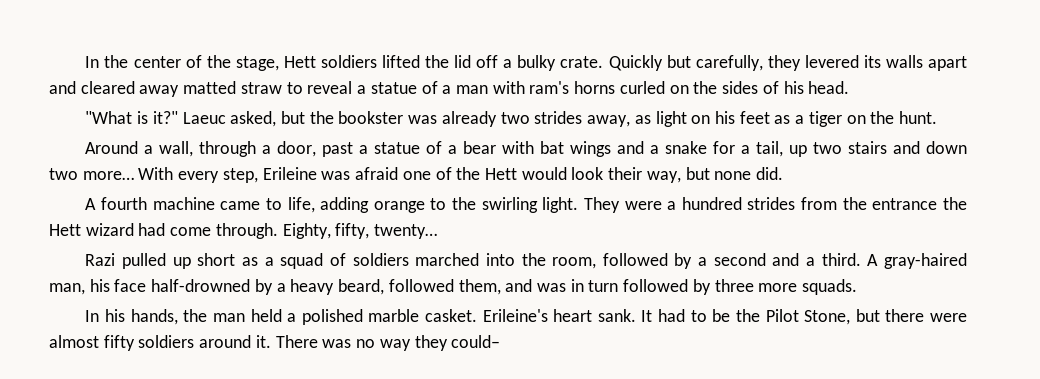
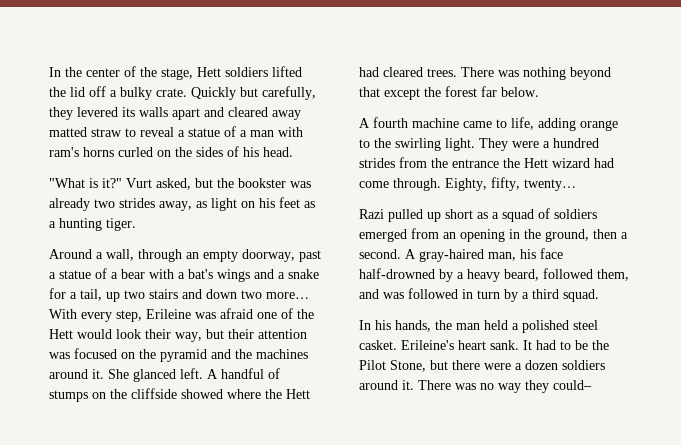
- Laeuc asked, but the bookster was already two strides away, as light on his feet as a tiger on the hunt.
+ Vurt asked, but the bookster was already two strides away, as light on his feet as a hunting tiger.
- Around a wall, through a door, past a statue of a bear with bat wings and a snake for a tail, up two stairs and down two more…
+ Around a wall, through an empty doorway, past a statue of a bear with a bat's wings and a snake for a tail, up two stairs and down two more…
- With every step, Erileine was afraid one of the Hett would look their way, but none did.
+ With every step, Erileine was afraid one of the Hett would look their way, but their attention was focused on the pyramid and the machines around it. She glanced left. A handful of stumps on the cliffside showed where the Hett had cleared trees. There was nothing beyond that except the forest far below.
- Razi pulled up short as a squad of soldiers marched into the room, followed by a second and a third.
+ Razi pulled up short as a squad of soldiers emerged from an opening in the ground, then a second.
- A gray-haired man, his face half-drowned by a heavy beard, followed them, and was in turn followed by three more squads.
+ A gray-haired man, his face half-drowned by a heavy beard, followed them, and was followed in turn by a third squad.
- In his hands, the man held a polished marble casket.
+ In his hands, the man held a polished steel casket.
- It had to be the Pilot Stone, but there were almost fifty soldiers around it.
+ It had to be the Pilot Stone, but there were a dozen soldiers around it.

